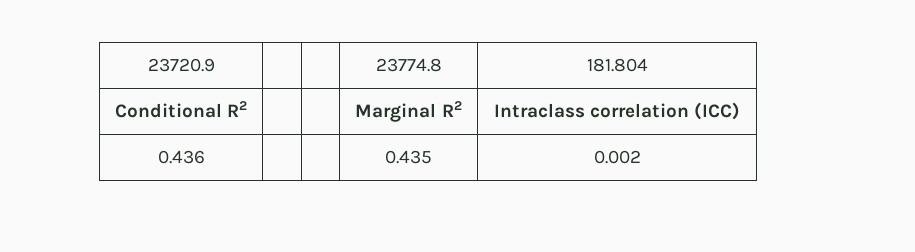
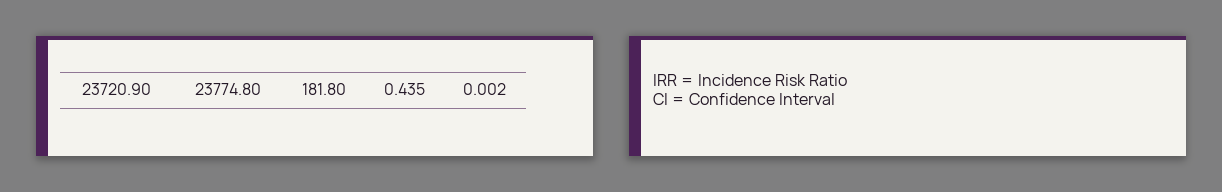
- 23720.9 | | | 23774.8 | 181.804
- Conditional R2 | | | Marginal R2 | Intraclass correlation (ICC)
- 0.436 | | | 0.435 | 0.002
+ 23720.90 | 23774.80 | 181.80 | 0.435 | 0.002
+ IRR = Incidence Risk Ratio
+ CI = Confidence Interval

